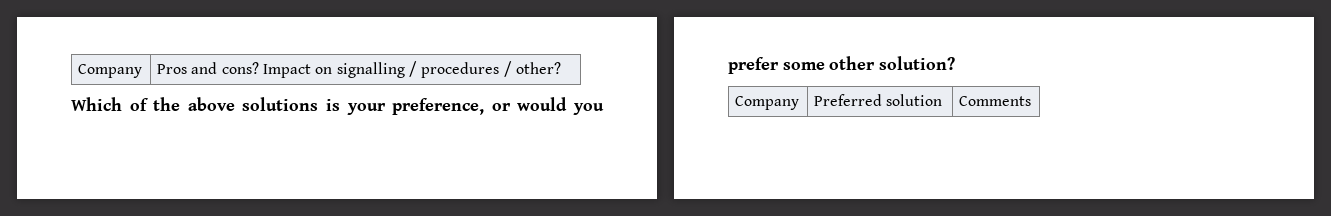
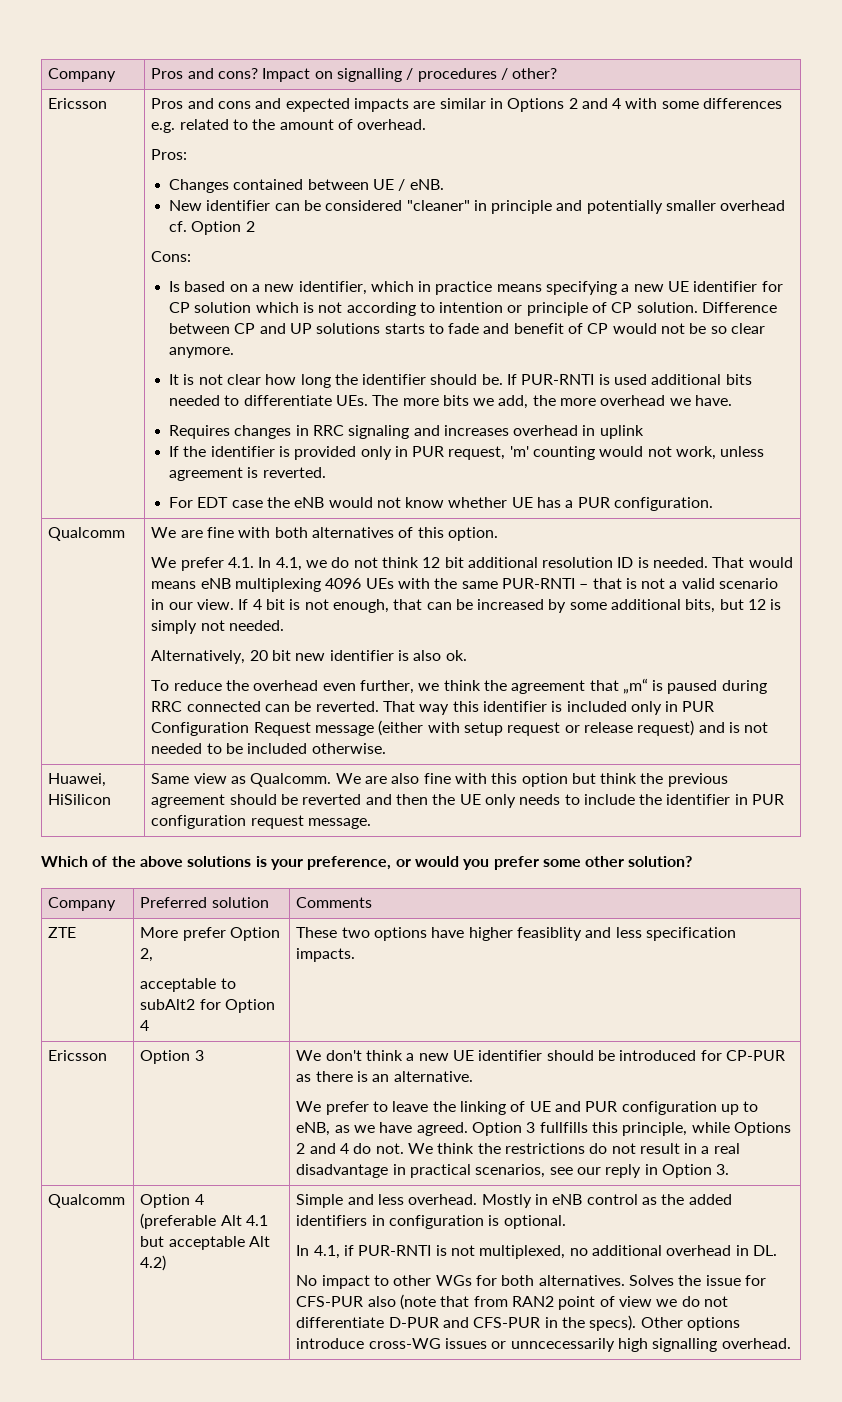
+ Ericsson | Pros and cons and expected impacts are similar in Options 2 and 4 with some differences e.g. related to the amount of overhead.
+ Pros:
+ Changes contained between UE / eNB.
+ New identifier can be considered "cleaner" in principle and potentially smaller overhead cf. Option 2
+ Cons:
+ Is based on a new identifier, which in practice means specifying a new UE identifier for CP solution which is not according to intention or principle of CP solution. Difference between CP and UP solutions starts to fade and benefit of CP would not be so clear anymore.
+ It is not clear how long the identifier should be. If PUR-RNTI is used additional bits needed to differentiate UEs. The more bits we add, the more overhead we have.
+ Requires changes in RRC signaling and increases overhead in uplink
+ If the identifier is provided only in PUR request, 'm' counting would not work, unless agreement is reverted.
+ For EDT case the eNB would not know whether UE has a PUR configuration.
+ Qualcomm | We are fine with both alternatives of this option.
+ We prefer 4.1. In 4.1, we do not think 12 bit additional resolution ID is needed. That would means eNB multiplexing 4096 UEs with the same PUR-RNTI – that is not a valid scenario in our view. If 4 bit is not enough, that can be increased by some additional bits, but 12 is simply not needed.
+ Alternatively, 20 bit new identifier is also ok.
+ To reduce the overhead even further, we think the agreement that „m“ is paused during RRC connected can be reverted. That way this identifier is included only in PUR Configuration Request message (either with setup request or release request) and is not needed to be included otherwise.
+ Huawei, HiSilicon | Same view as Qualcomm. We are also fine with this option but think the previous agreement should be reverted and then the UE only needs to include the identifier in PUR configuration request message.
+ ZTE | More prefer Option 2,
+ acceptable to subAlt2 for Option 4 | These two options have higher feasiblity and less specification impacts.
+ Ericsson | Option 3 | We don't think a new UE identifier should be introduced for CP-PUR as there is an alternative.
+ We prefer to leave the linking of UE and PUR configuration up to eNB, as we have agreed. Option 3 fullfills this principle, while Options 2 and 4 do not. We think the restrictions do not result in a real disadvantage in practical scenarios, see our reply in Option 3.
+ Qualcomm | Option 4 (preferable Alt 4.1 but acceptable Alt 4.2) | Simple and less overhead. Mostly in eNB control as the added identifiers in configuration is optional.
+ In 4.1, if PUR-RNTI is not multiplexed, no additional overhead in DL.
+ No impact to other WGs for both alternatives. Solves the issue for CFS-PUR also (note that from RAN2 point of view we do not differentiate D-PUR and CFS-PUR in the specs). Other options introduce cross-WG issues or unncecessarily high signalling overhead.

